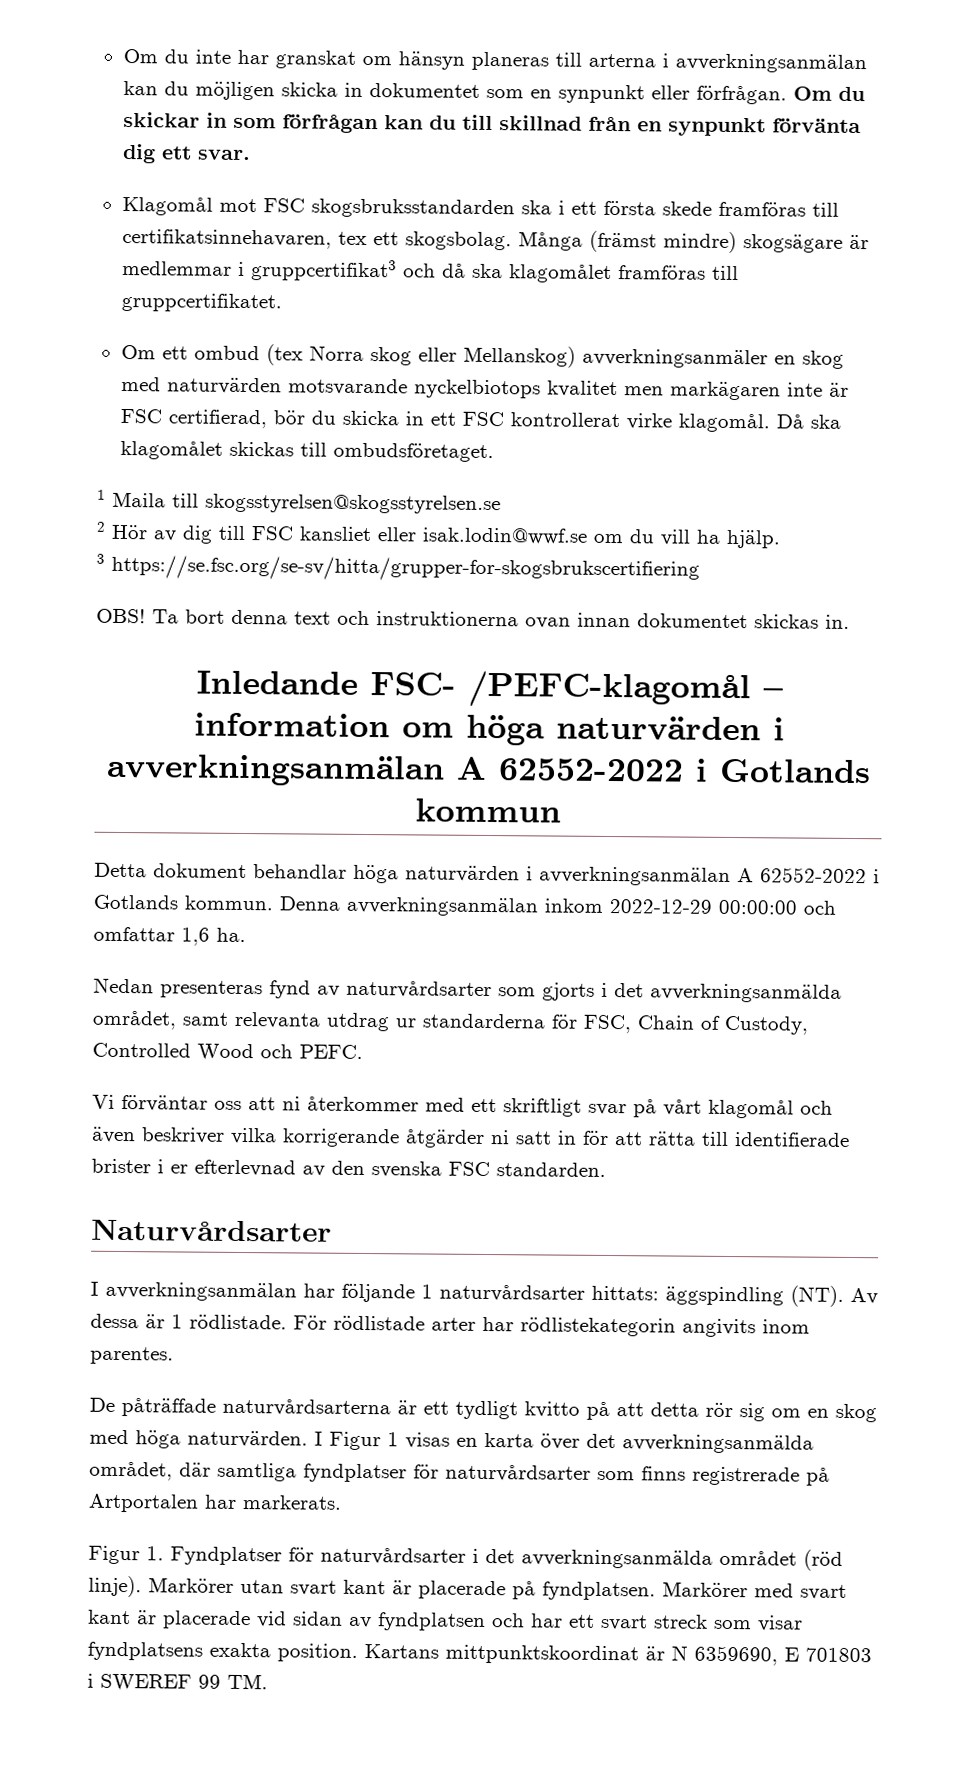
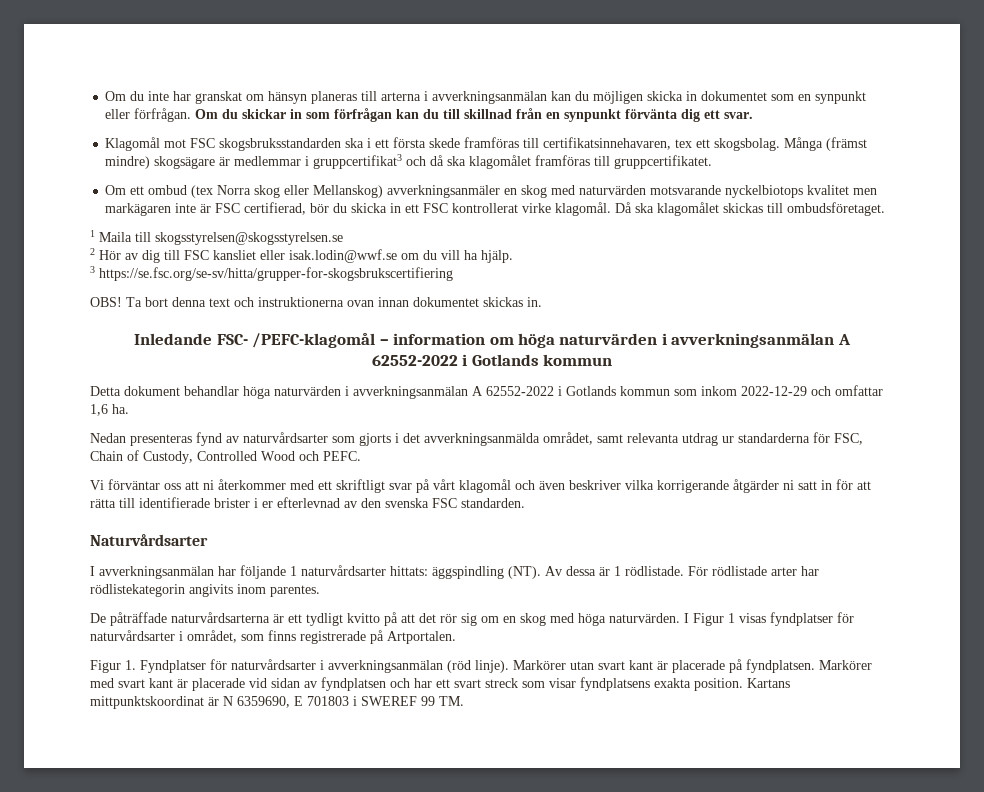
- Detta dokument behandlar höga naturvärden i avverkningsanmälan A 62552-2022 i Gotlands kommun. Denna avverkningsanmälan inkom 2022-12-29 00:00:00 och omfattar 1,6 ha.
+ Detta dokument behandlar höga naturvärden i avverkningsanmälan A 62552-2022 i Gotlands kommun som inkom 2022-12-29 och omfattar 1,6 ha.
- De påträffade naturvårdsarterna är ett tydligt kvitto på att detta rör sig om en skog med höga naturvärden.
+ De påträffade naturvårdsarterna är ett tydligt kvitto på att det rör sig om en skog med höga naturvärden.
- I Figur 1 visas en karta över det avverkningsanmälda området, där samtliga fyndplatser för naturvårdsarter som finns registrerade på Artportalen har markerats.
+ I Figur 1 visas fyndplatser för naturvårdsarter i området, som finns registrerade på Artportalen.
- Figur 1. Fyndplatser för naturvårdsarter i det avverkningsanmälda området (röd linje).
+ Figur 1. Fyndplatser för naturvårdsarter i avverkningsanmälan (röd linje).

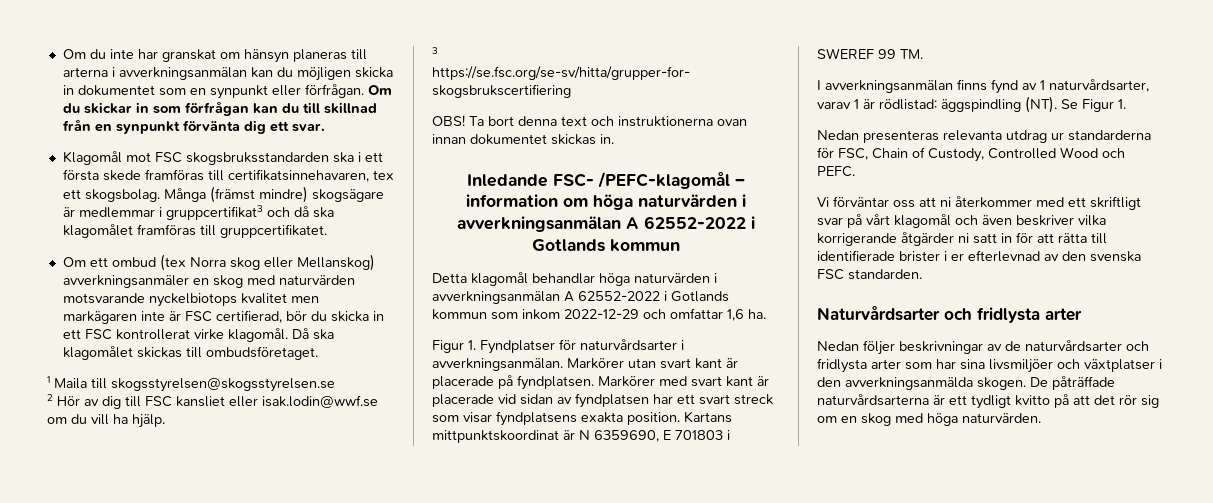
- Detta dokument behandlar höga naturvärden i avverkningsanmälan A 62552-2022 i Gotlands kommun som inkom 2022-12-29 och omfattar 1,6 ha.
+ Detta klagomål behandlar höga naturvärden i avverkningsanmälan A 62552-2022 i Gotlands kommun som inkom 2022-12-29 och omfattar 1,6 ha.
- Nedan presenteras fynd av naturvårdsarter som gjorts i det avverkningsanmälda området, samt relevanta utdrag ur standarderna för FSC, Chain of Custody, Controlled Wood och PEFC.
+ Figur 1. Fyndplatser för naturvårdsarter i avverkningsanmälan. Markörer utan svart kant är placerade på fyndplatsen. Markörer med svart kant är placerade vid sidan av fyndplatsen har ett svart streck som visar fyndplatsens exakta position. Kartans mittpunktskoordinat är N 6359690, E 701803 i SWEREF 99 TM.
+ I avverkningsanmälan finns fynd av 1 naturvårdsarter, varav 1 är rödlistad: äggspindling (NT). Se Figur 1.
+ Nedan presenteras relevanta utdrag ur standarderna för FSC, Chain of Custody, Controlled Wood och PEFC.
- Naturvårdsarter
- I avverkningsanmälan har följande 1 naturvårdsarter hittats: äggspindling (NT). Av dessa är 1 rödlistade. För rödlistade arter har rödlistekategorin angivits inom parentes.
- De påträffade naturvårdsarterna är ett tydligt kvitto på att det rör sig om en skog med höga naturvärden. I Figur 1 visas fyndplatser för naturvårdsarter i området, som finns registrerade på Artportalen.
- Figur 1. Fyndplatser för naturvårdsarter i avverkningsanmälan (röd linje). Markörer utan svart kant är placerade på fyndplatsen. Markörer med svart kant är placerade vid sidan av fyndplatsen och har ett svart streck som visar fyndplatsens exakta position. Kartans mittpunktskoordinat är N 6359690, E 701803 i SWEREF 99 TM.
+ Naturvårdsarter och fridlysta arter
+ Nedan följer beskrivningar av de naturvårdsarter och fridlysta arter som har sina livsmiljöer och växtplatser i den avverkningsanmälda skogen. De påträffade naturvårdsarterna är ett tydligt kvitto på att det rör sig om en skog med höga naturvärden.

